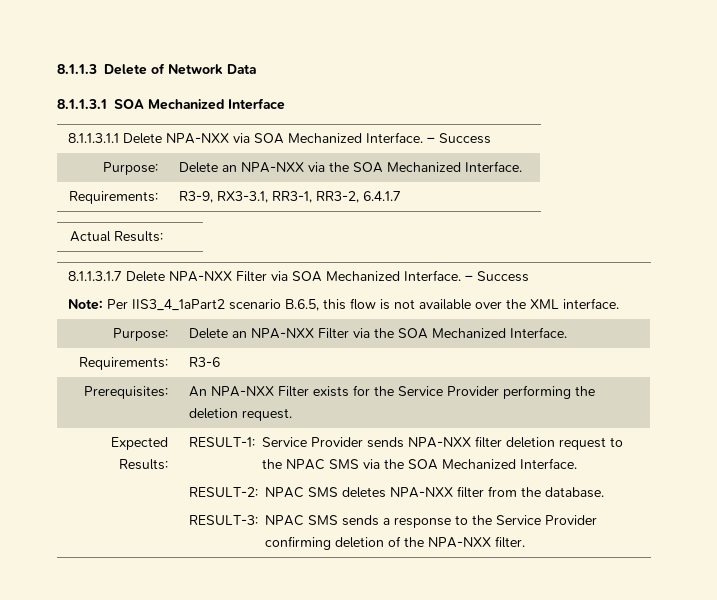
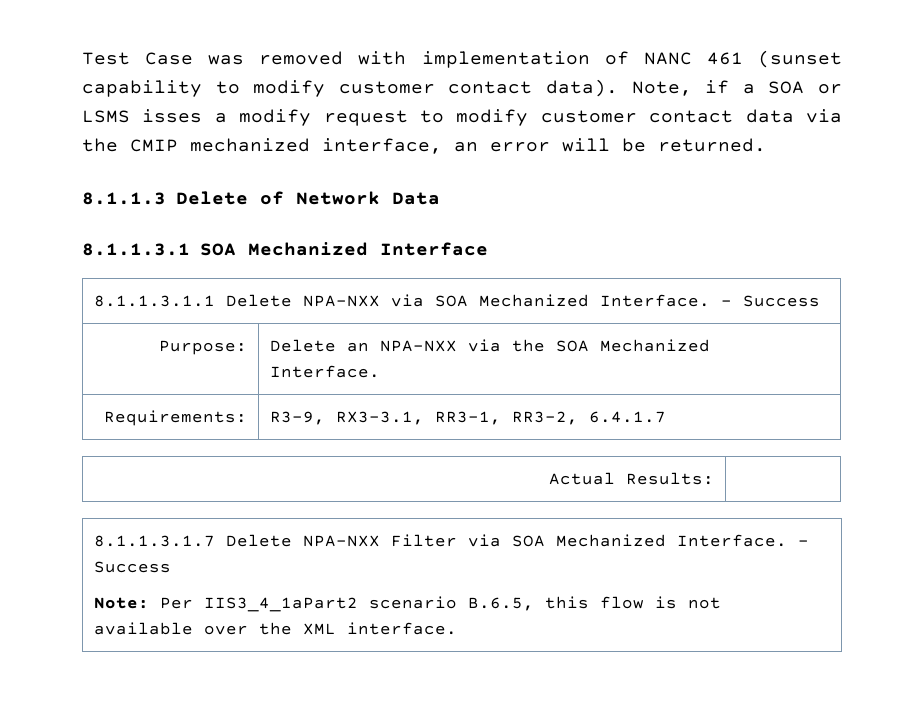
+ Test Case was removed with implementation of NANC 461 (sunset capability to modify customer contact data). Note, if a SOA or LSMS isses a modify request to modify customer contact data via the CMIP mechanized interface, an error will be returned.
- Purpose: | Delete an NPA-NXX Filter via the SOA Mechanized Interface.
- Requirements: | R3-6
- Prerequisites: | An NPA-NXX Filter exists for the Service Provider performing the deletion request.
- Expected Results: | RESULT-1: Service Provider sends NPA-NXX filter deletion request to the NPAC SMS via the SOA Mechanized Interface.
- RESULT-2: NPAC SMS deletes NPA-NXX filter from the database.
- RESULT-3: NPAC SMS sends a response to the Service Provider confirming deletion of the NPA-NXX filter.

